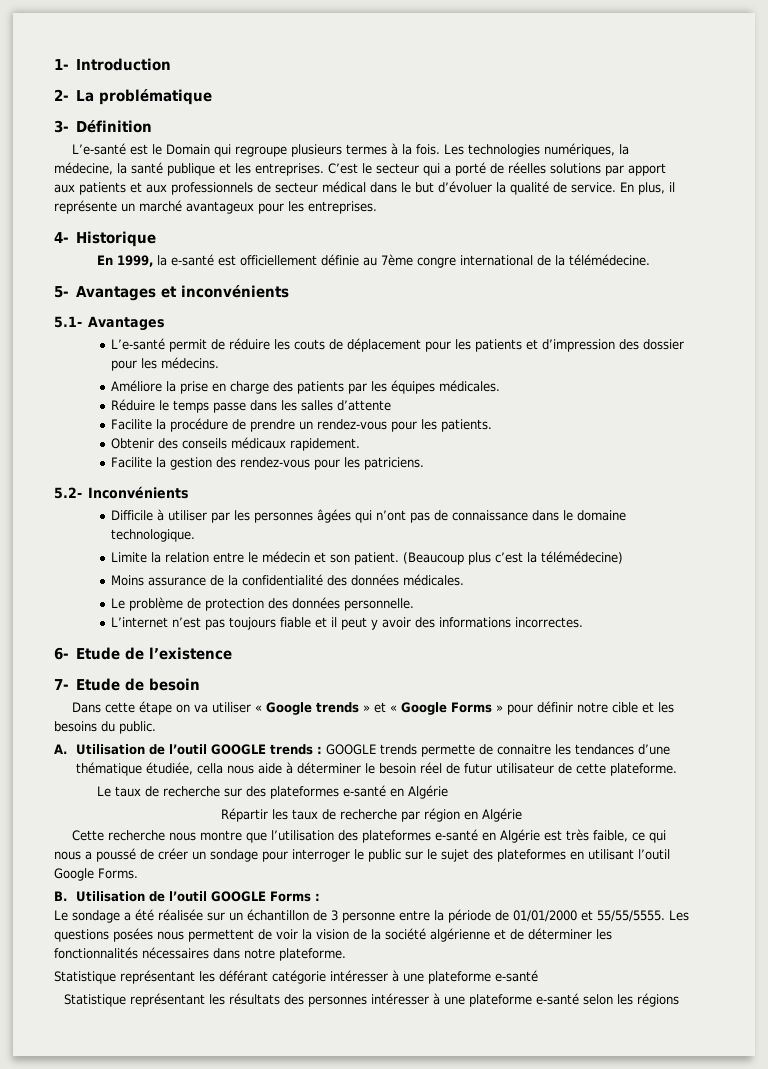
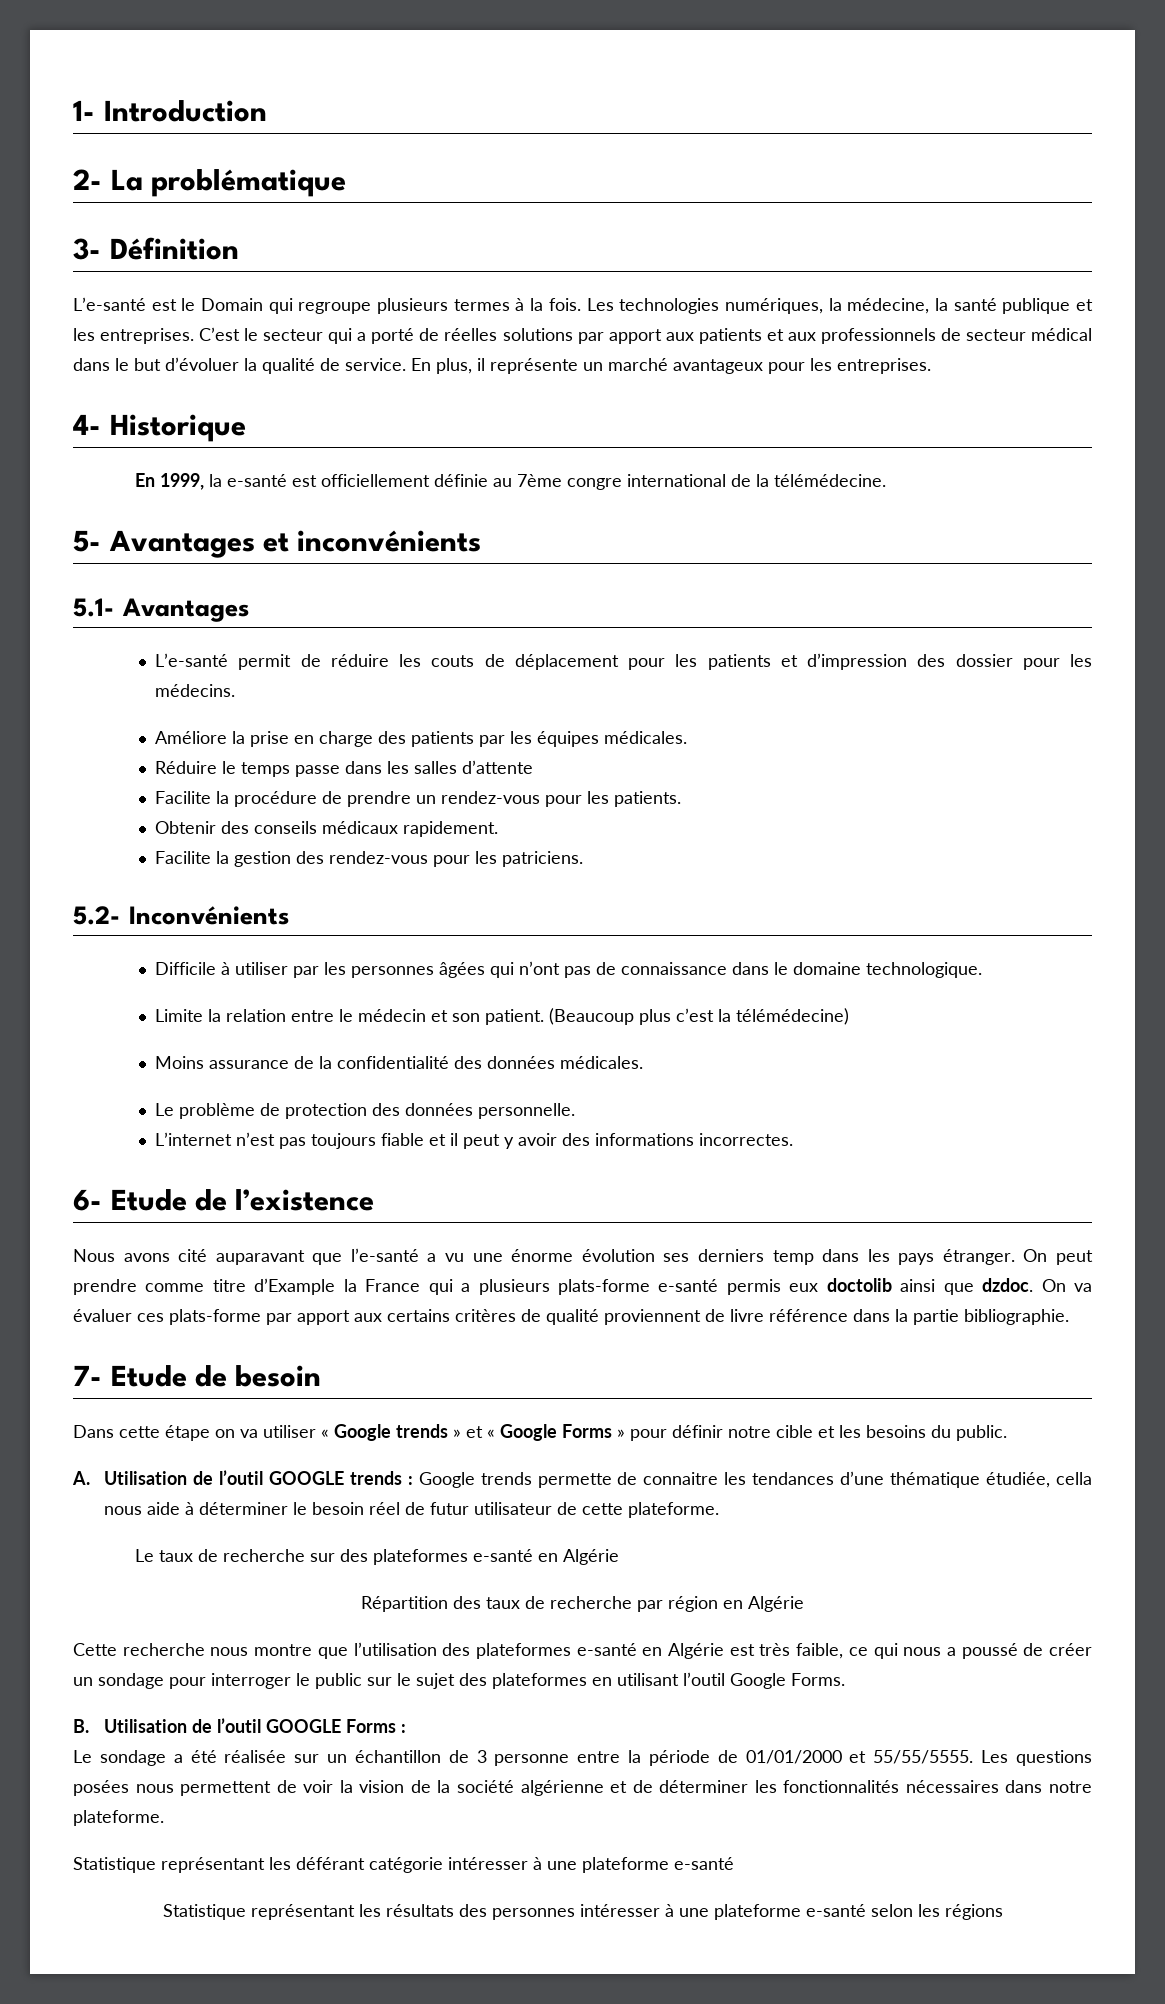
+ Nous avons cité auparavant que l’e-santé a vu une énorme évolution ses derniers temp dans les pays étranger. On peut prendre comme titre d’Example la France qui a plusieurs plats-forme e-santé permis eux doctolib ainsi que dzdoc. On va évaluer ces plats-forme par apport aux certains critères de qualité proviennent de livre référence dans la partie bibliographie.
- A. Utilisation de l’outil GOOGLE trends : GOOGLE trends permette de connaitre les tendances d’une thématique étudiée, cella nous aide à déterminer le besoin réel de futur utilisateur de cette plateforme.
+ A. Utilisation de l’outil GOOGLE trends : Google trends permette de connaitre les tendances d’une thématique étudiée, cella nous aide à déterminer le besoin réel de futur utilisateur de cette plateforme.
- Répartir les taux de recherche par région en Algérie
+ Répartition des taux de recherche par région en Algérie

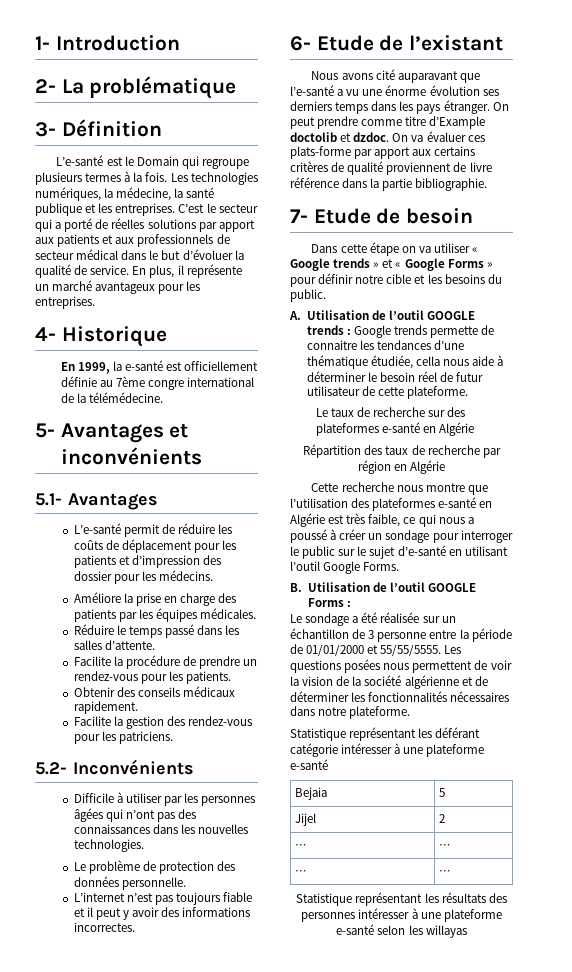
- L’e-santé permit de réduire les couts de déplacement pour les patients et d’impression des dossier pour les médecins.
+ L’e-santé permit de réduire les coûts de déplacement pour les patients et d’impression des dossier pour les médecins.
- Réduire le temps passe dans les salles d’attente
+ Réduire le temps passé dans les salles d’attente.
- Difficile à utiliser par les personnes âgées qui n’ont pas de connaissance dans le domaine technologique.
- Limite la relation entre le médecin et son patient. (Beaucoup plus c’est la télémédecine)
- Moins assurance de la confidentialité des données médicales.
+ Difficile à utiliser par les personnes âgées qui n’ont pas des connaissances dans les nouvelles technologies.
- 6- Etude de l’existence
+ 6- Etude de l’existant
- Nous avons cité auparavant que l’e-santé a vu une énorme évolution ses derniers temp dans les pays étranger.
+ Nous avons cité auparavant que l’e-santé a vu une énorme évolution ses derniers temps dans les pays étranger.
- On peut prendre comme titre d’Example la France qui a plusieurs plats-forme e-santé permis eux doctolib ainsi que dzdoc.
+ On peut prendre comme titre d’Example doctolib et dzdoc.
- Cette recherche nous montre que l’utilisation des plateformes e-santé en Algérie est très faible, ce qui nous a poussé de créer un sondage pour interroger le public sur le sujet des plateformes en utilisant l’outil Google Forms.
+ Cette recherche nous montre que l’utilisation des plateformes e-santé en Algérie est très faible, ce qui nous a poussé à créer un sondage pour interroger le public sur le sujet d’e-santé en utilisant l’outil Google Forms.
+ Bejaia | 5
+ Jijel | 2
+ … | …
+ … | …
- Statistique représentant les résultats des personnes intéresser à une plateforme e-santé selon les régions
+ Statistique représentant les résultats des personnes intéresser à une plateforme e-santé selon les willayas

